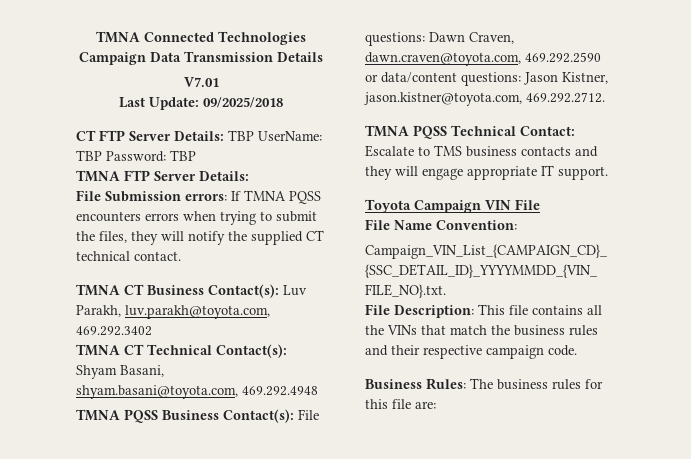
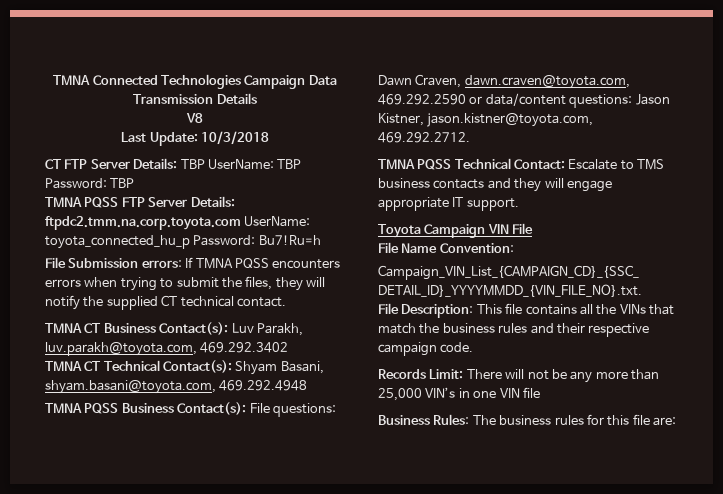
- V7.01
+ V8
- Last Update: 09/2025/2018
+ Last Update: 10/3/2018
- TMNA FTP Server Details:
+ TMNA PQSS FTP Server Details: ftpdc2.tmm.na.corp.toyota.com UserName: toyota_connected_hu_p Password: Bu7!Ru=h
+ Records Limit: There will not be any more than 25,000 VIN’s in one VIN file

